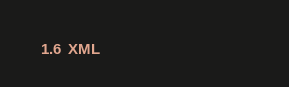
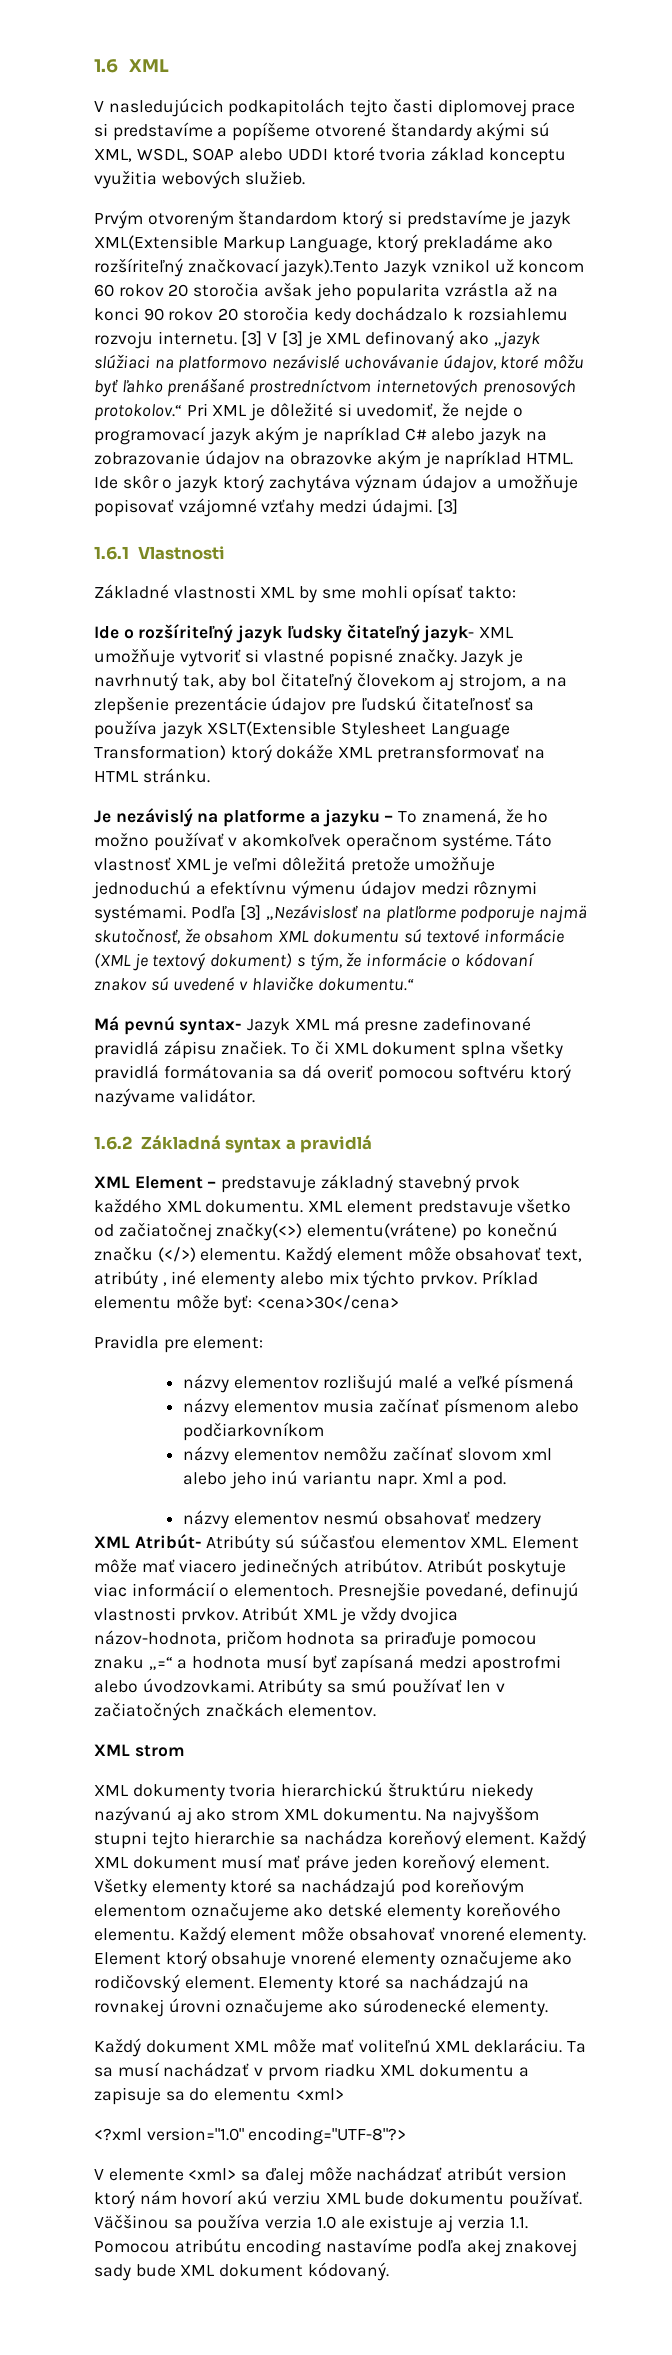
+ V nasledujúcich podkapitolách tejto časti diplomovej prace si predstavíme a popíšeme otvorené štandardy akými sú XML, WSDL, SOAP alebo UDDI ktoré tvoria základ konceptu využitia webových služieb.
+ Prvým otvoreným štandardom ktorý si predstavíme je jazyk XML(Extensible Markup Language, ktorý prekladáme ako rozšíriteľný značkovací jazyk).Tento Jazyk vznikol už koncom 60 rokov 20 storočia avšak jeho popularita vzrástla až na konci 90 rokov 20 storočia kedy dochádzalo k rozsiahlemu rozvoju internetu. [3] V [3] je XML definovaný ako „jazyk slúžiaci na platformovo nezávislé uchovávanie údajov, ktoré môžu byť ľahko prenášané prostredníctvom internetových prenosových protokolov.“ Pri XML je dôležité si uvedomiť, že nejde o programovací jazyk akým je napríklad C# alebo jazyk na zobrazovanie údajov na obrazovke akým je napríklad HTML. Ide skôr o jazyk ktorý zachytáva význam údajov a umožňuje popisovať vzájomné vzťahy medzi údajmi. [3]
+ 1.6.1 Vlastnosti
+ Základné vlastnosti XML by sme mohli opísať takto:
+ Ide o rozšíriteľný jazyk ľudsky čitateľný jazyk- XML umožňuje vytvoriť si vlastné popisné značky. Jazyk je navrhnutý tak, aby bol čitateľný človekom aj strojom, a na zlepšenie prezentácie údajov pre ľudskú čitateľnosť sa používa jazyk XSLT(Extensible Stylesheet Language Transformation) ktorý dokáže XML pretransformovať na HTML stránku.
+ Je nezávislý na platforme a jazyku – To znamená, že ho možno používať v akomkoľvek operačnom systéme. Táto vlastnosť XML je veľmi dôležitá pretože umožňuje jednoduchú a efektívnu výmenu údajov medzi rôznymi systémami. Podľa [3] „Nezávislosť na platľorme podporuje najmä skutočnosť, že obsahom XML dokumentu sú textové informácie (XML je textový dokument) s tým, že informácie o kódovaní znakov sú uvedené v hlavičke dokumentu.“
+ Má pevnú syntax- Jazyk XML má presne zadefinované pravidlá zápisu značiek. To či XML dokument splna všetky pravidlá formátovania sa dá overiť pomocou softvéru ktorý nazývame validátor.
+ 1.6.2 Základná syntax a pravidlá
+ XML Element – predstavuje základný stavebný prvok každého XML dokumentu. XML element predstavuje všetko od začiatočnej značky(<>) elementu(vrátene) po konečnú značku (</>) elementu. Každý element môže obsahovať text, atribúty , iné elementy alebo mix týchto prvkov. Príklad elementu môže byť: <cena>30</cena>
+ Pravidla pre element:
+ názvy elementov rozlišujú malé a veľké písmená
+ názvy elementov musia začínať písmenom alebo podčiarkovníkom
+ názvy elementov nemôžu začínať slovom xml alebo jeho inú variantu napr. Xml a pod.
+ názvy elementov nesmú obsahovať medzery
+ XML Atribút- Atribúty sú súčasťou elementov XML. Element môže mať viacero jedinečných atribútov. Atribút poskytuje viac informácií o elementoch. Presnejšie povedané, definujú vlastnosti prvkov. Atribút XML je vždy dvojica názov-hodnota, pričom hodnota sa priraďuje pomocou znaku „=“ a hodnota musí byť zapísaná medzi apostrofmi alebo úvodzovkami. Atribúty sa smú používať len v začiatočných značkách elementov.
+ XML strom
+ XML dokumenty tvoria hierarchickú štruktúru niekedy nazývanú aj ako strom XML dokumentu. Na najvyššom stupni tejto hierarchie sa nachádza koreňový element. Každý XML dokument musí mať práve jeden koreňový element. Všetky elementy ktoré sa nachádzajú pod koreňovým elementom označujeme ako detské elementy koreňového elementu. Každý element môže obsahovať vnorené elementy. Element ktorý obsahuje vnorené elementy označujeme ako rodičovský element. Elementy ktoré sa nachádzajú na rovnakej úrovni označujeme ako súrodenecké elementy.
+ Každý dokument XML môže mať voliteľnú XML deklaráciu. Ta sa musí nachádzať v prvom riadku XML dokumentu a zapisuje sa do elementu <xml>
+ <?xml version="1.0" encoding="UTF-8"?>
+ V elemente <xml> sa ďalej môže nachádzať atribút version ktorý nám hovorí akú verziu XML bude dokumentu používať. Väčšinou sa používa verzia 1.0 ale existuje aj verzia 1.1. Pomocou atribútu encoding nastavíme podľa akej znakovej sady bude XML dokument kódovaný.

